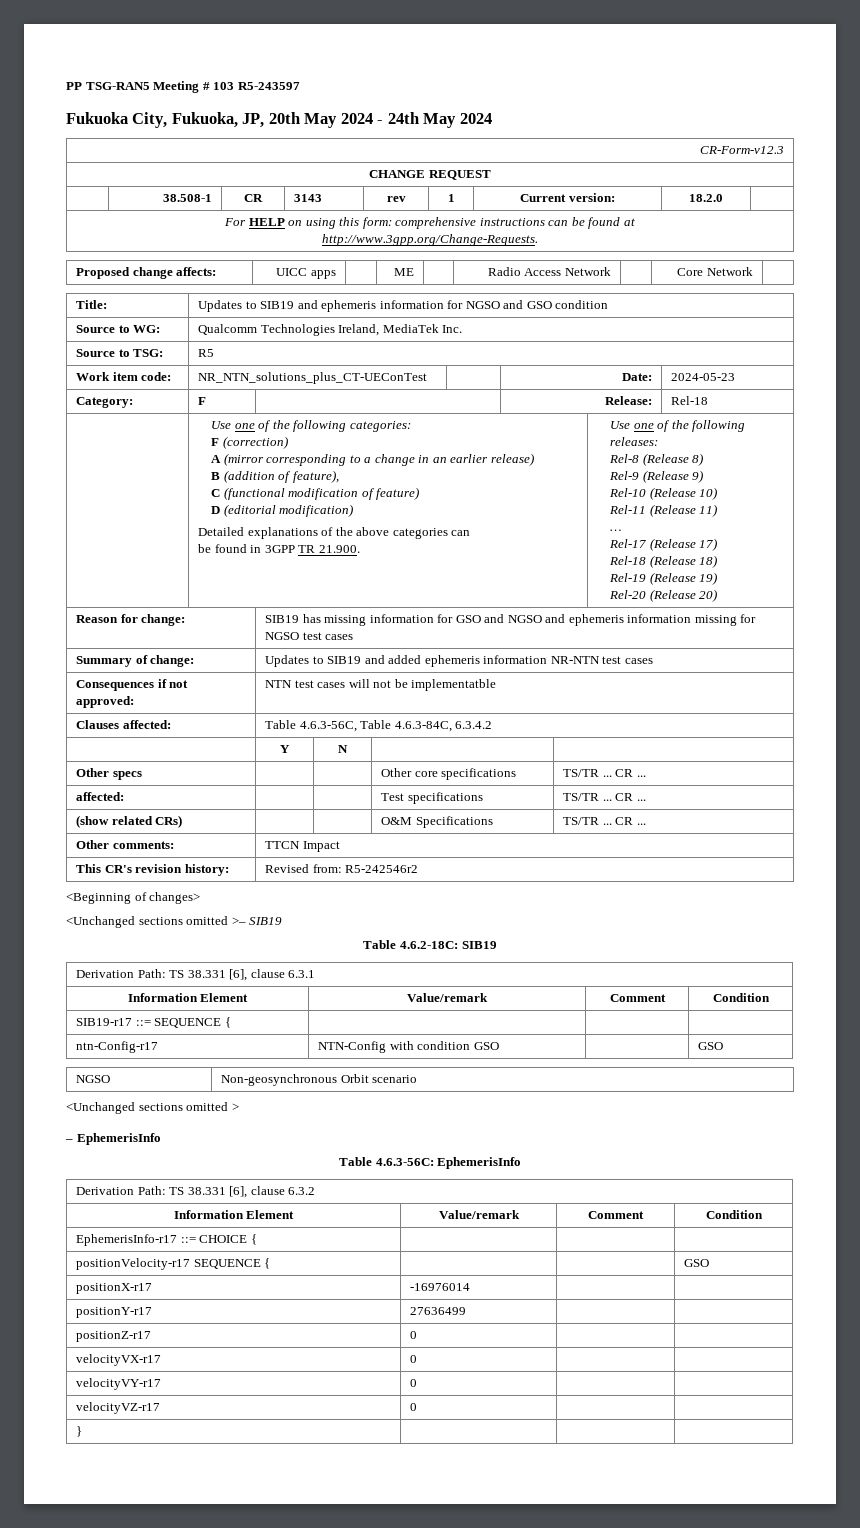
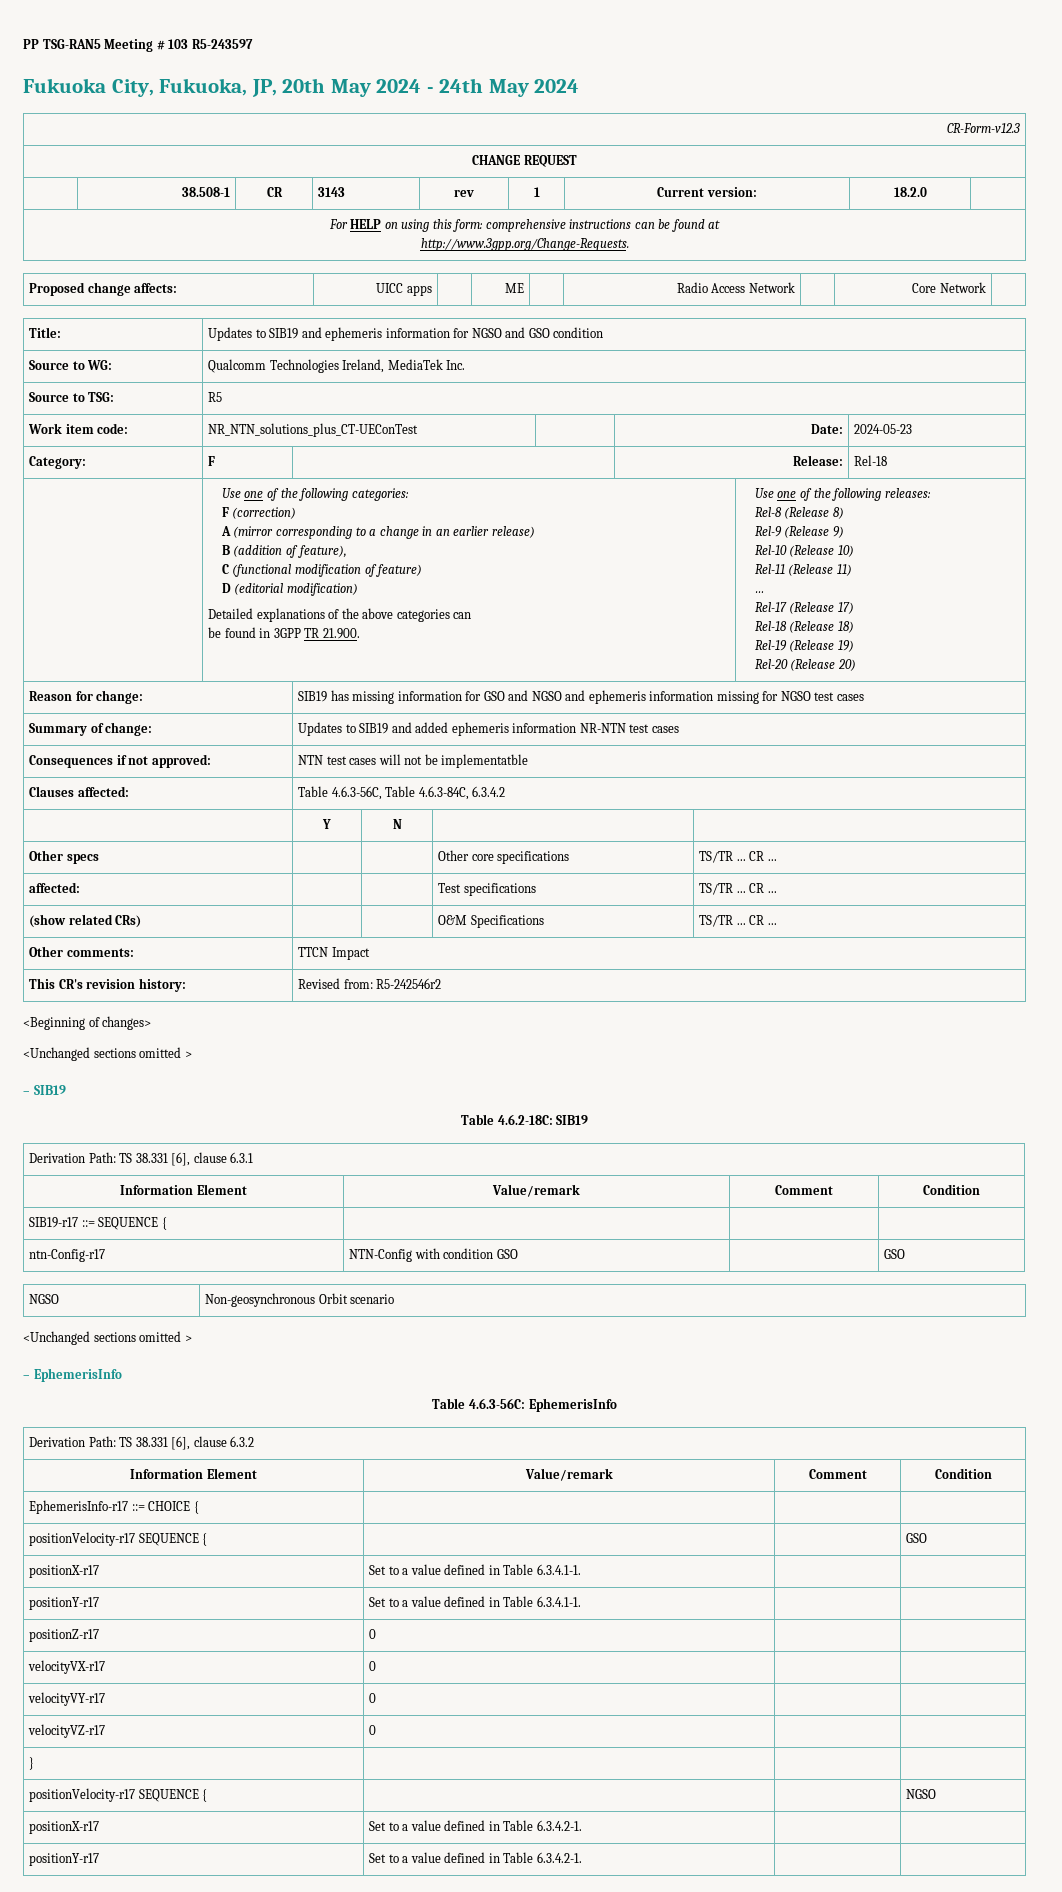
  <Beginning of changes>
- <Unchanged sections omitted >– SIB19
+ <Unchanged sections omitted >
+ – SIB19
- positionX-r17 | -16976014 | |
- positionY-r17 | 27636499 | |
+ positionX-r17 | Set to a value defined in Table 6.3.4.1-1. | |
+ positionY-r17 | Set to a value defined in Table 6.3.4.1-1. | |
+ positionVelocity-r17 SEQUENCE { | | | NGSO
+ positionX-r17 | Set to a value defined in Table 6.3.4.2-1. | |
+ positionY-r17 | Set to a value defined in Table 6.3.4.2-1. | |

